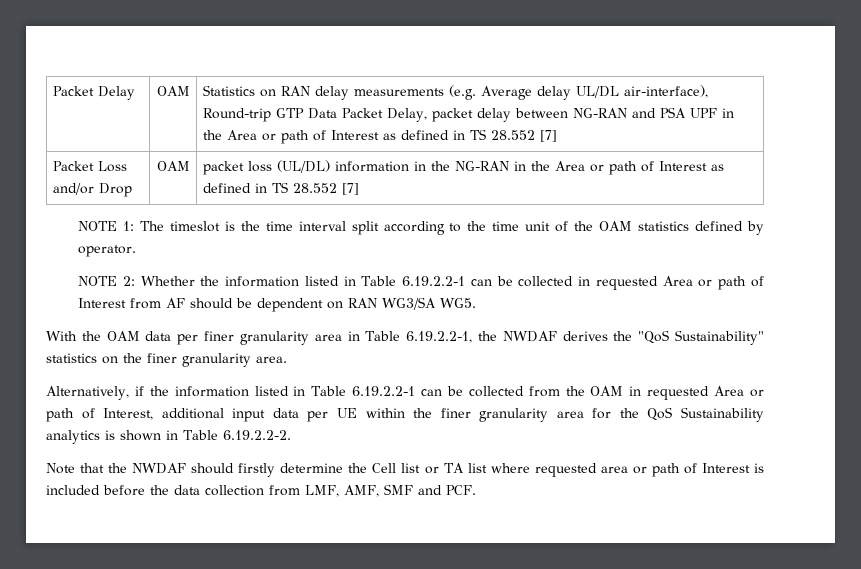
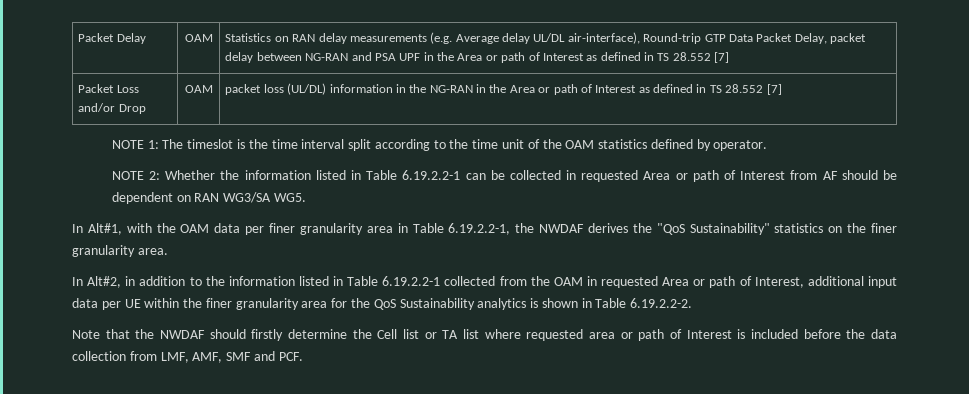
- With the OAM data per finer granularity area in Table 6.19.2.2-1, the NWDAF derives the "QoS Sustainability" statistics on the finer granularity area.
+ In Alt#1, with the OAM data per finer granularity area in Table 6.19.2.2-1, the NWDAF derives the "QoS Sustainability" statistics on the finer granularity area.
- Alternatively, if the information listed in Table 6.19.2.2-1 can be collected from the OAM in requested Area or path of Interest, additional input data per UE within the finer granularity area for the QoS Sustainability analytics is shown in Table 6.19.2.2-2.
+ In Alt#2, in addition to the information listed in Table 6.19.2.2-1 collected from the OAM in requested Area or path of Interest, additional input data per UE within the finer granularity area for the QoS Sustainability analytics is shown in Table 6.19.2.2-2.

